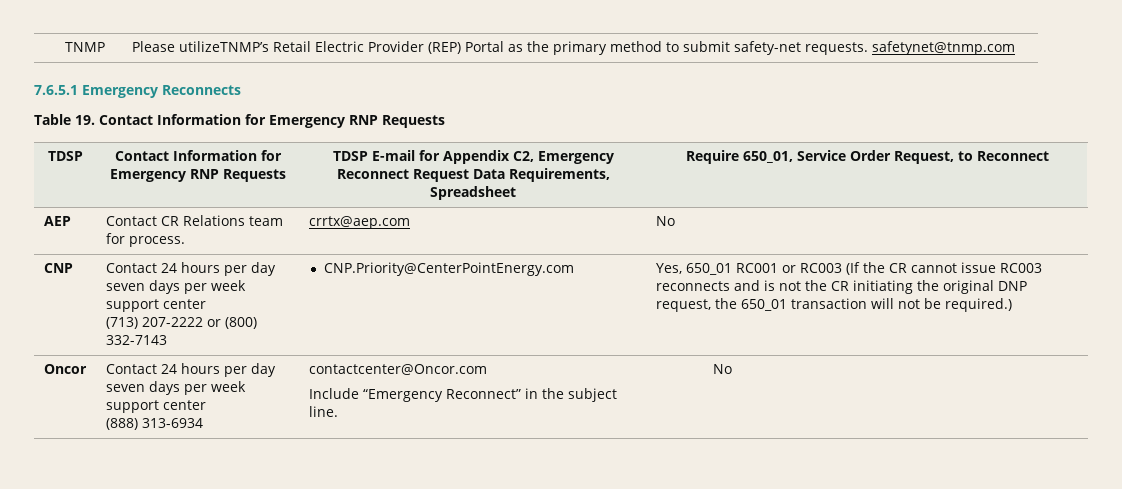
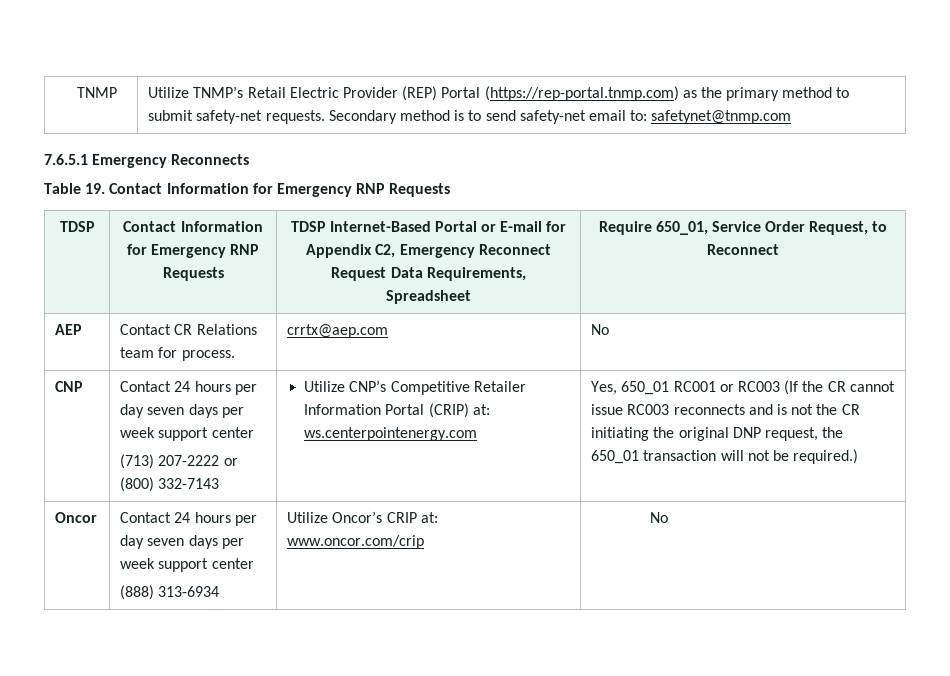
- TNMP | Please utilizeTNMP’s Retail Electric Provider (REP) Portal as the primary method to submit safety-net requests. safetynet@tnmp.com
+ TNMP | Utilize TNMP’s Retail Electric Provider (REP) Portal (https://rep-portal.tnmp.com) as the primary method to submit safety-net requests. Secondary method is to send safety-net email to: safetynet@tnmp.com
- TDSP | Contact Information for Emergency RNP Requests | TDSP E-mail for Appendix C2, Emergency Reconnect Request Data Requirements, Spreadsheet | Require 650_01, Service Order Request, to Reconnect
+ TDSP | Contact Information for Emergency RNP Requests | TDSP Internet-Based Portal or E-mail for Appendix C2, Emergency Reconnect Request Data Requirements, Spreadsheet | Require 650_01, Service Order Request, to Reconnect
- CNP.Priority@CenterPointEnergy.com
+ Utilize CNP’s Competitive Retailer Information Portal (CRIP) at: ws.centerpointenergy.com
  Oncor | Contact 24 hours per day seven days per week support center
- (888) 313-6934 | contactcenter@Oncor.com
- Include “Emergency Reconnect” in the subject line. | No
+ (888) 313-6934 | Utilize Oncor’s CRIP at: www.oncor.com/crip | No

